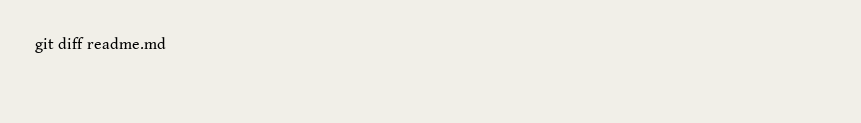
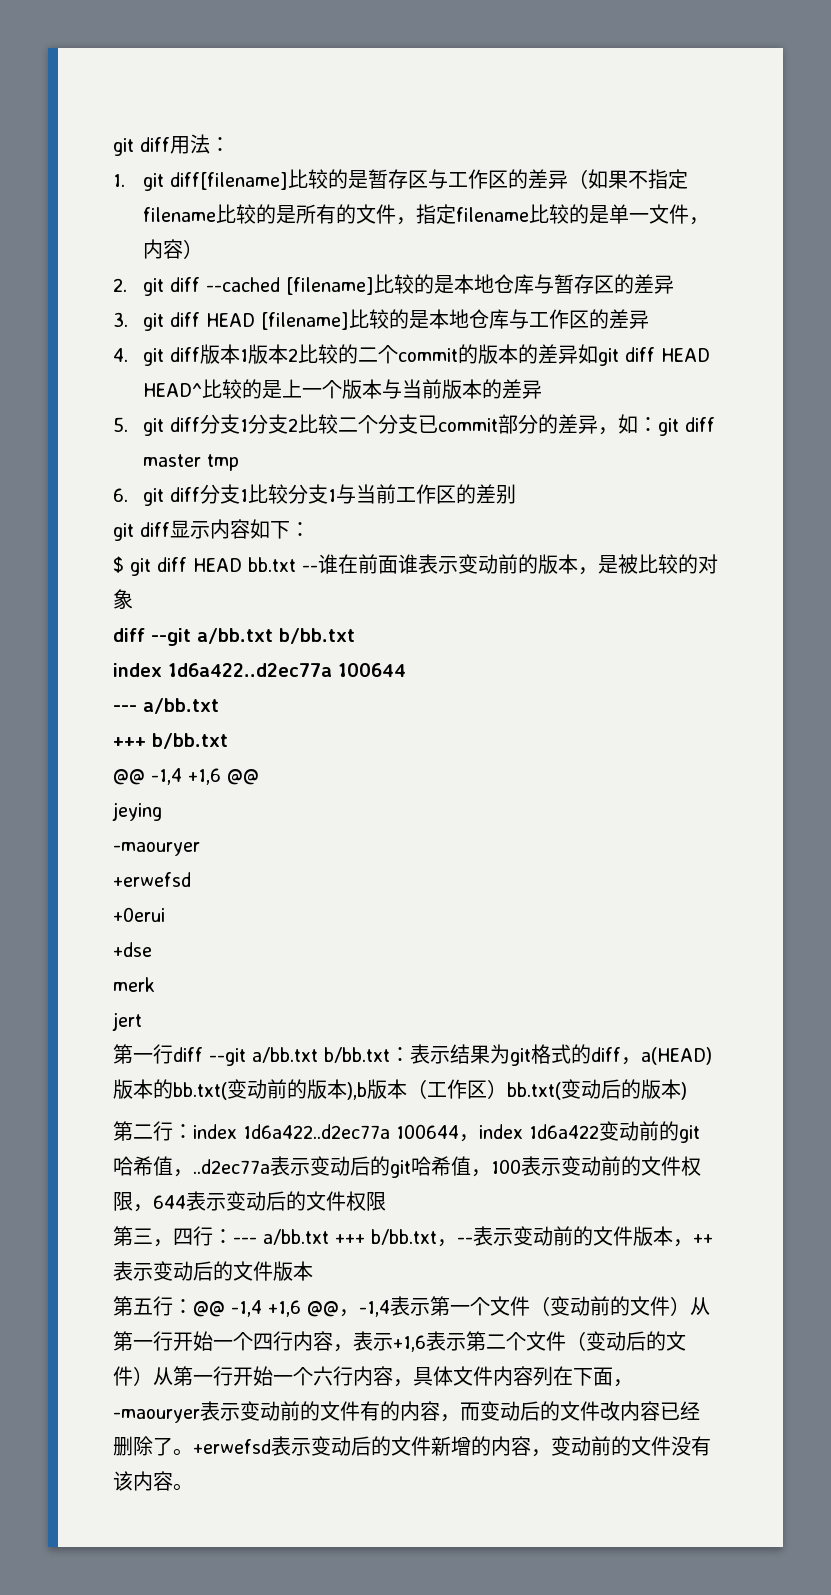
- git diff readme.md
+ git diff用法：
+ 1. git diff[filename]比较的是暂存区与工作区的差异（如果不指定filename比较的是所有的文件，指定filename比较的是单一文件，内容）
+ 2. git diff --cached [filename]比较的是本地仓库与暂存区的差异
+ 3. git diff HEAD [filename]比较的是本地仓库与工作区的差异
+ 4. git diff版本1版本2比较的二个commit的版本的差异如git diff HEAD HEAD^比较的是上一个版本与当前版本的差异
+ 5. git diff分支1分支2比较二个分支已commit部分的差异，如：git diff master tmp
+ 6. git diff分支1比较分支1与当前工作区的差别
+ git diff显示内容如下：
+ $ git diff HEAD bb.txt --谁在前面谁表示变动前的版本，是被比较的对象
+ diff --git a/bb.txt b/bb.txt
+ index 1d6a422..d2ec77a 100644
+ --- a/bb.txt
+ +++ b/bb.txt
+ @@ -1,4 +1,6 @@
+ jeying
+ -maouryer
+ +erwefsd
+ +0erui
+ +dse
+ merk
+ jert
+ 第一行diff --git a/bb.txt b/bb.txt：表示结果为git格式的diff，a(HEAD)版本的bb.txt(变动前的版本),b版本（工作区）bb.txt(变动后的版本)
+ 第二行：index 1d6a422..d2ec77a 100644，index 1d6a422变动前的git哈希值，..d2ec77a表示变动后的git哈希值，100表示变动前的文件权限，644表示变动后的文件权限
+ 第三，四行：--- a/bb.txt +++ b/bb.txt，--表示变动前的文件版本，++表示变动后的文件版本
+ 第五行：@@ -1,4 +1,6 @@，-1,4表示第一个文件（变动前的文件）从第一行开始一个四行内容，表示+1,6表示第二个文件（变动后的文件）从第一行开始一个六行内容，具体文件内容列在下面，-maouryer表示变动前的文件有的内容，而变动后的文件改内容已经删除了。+erwefsd表示变动后的文件新增的内容，变动前的文件没有该内容。

